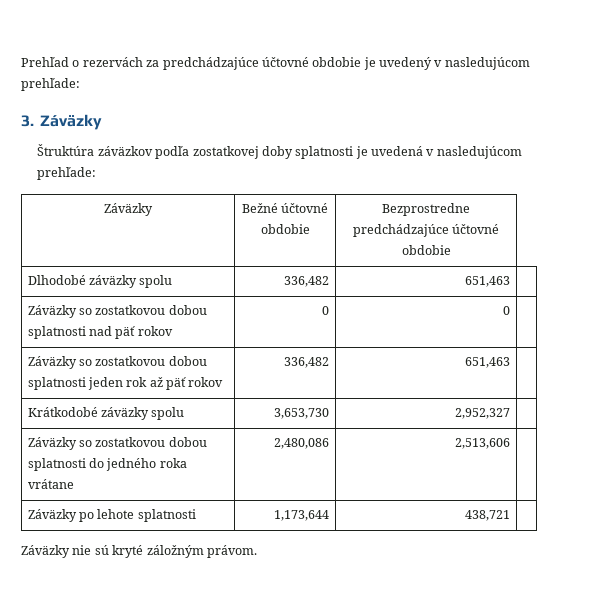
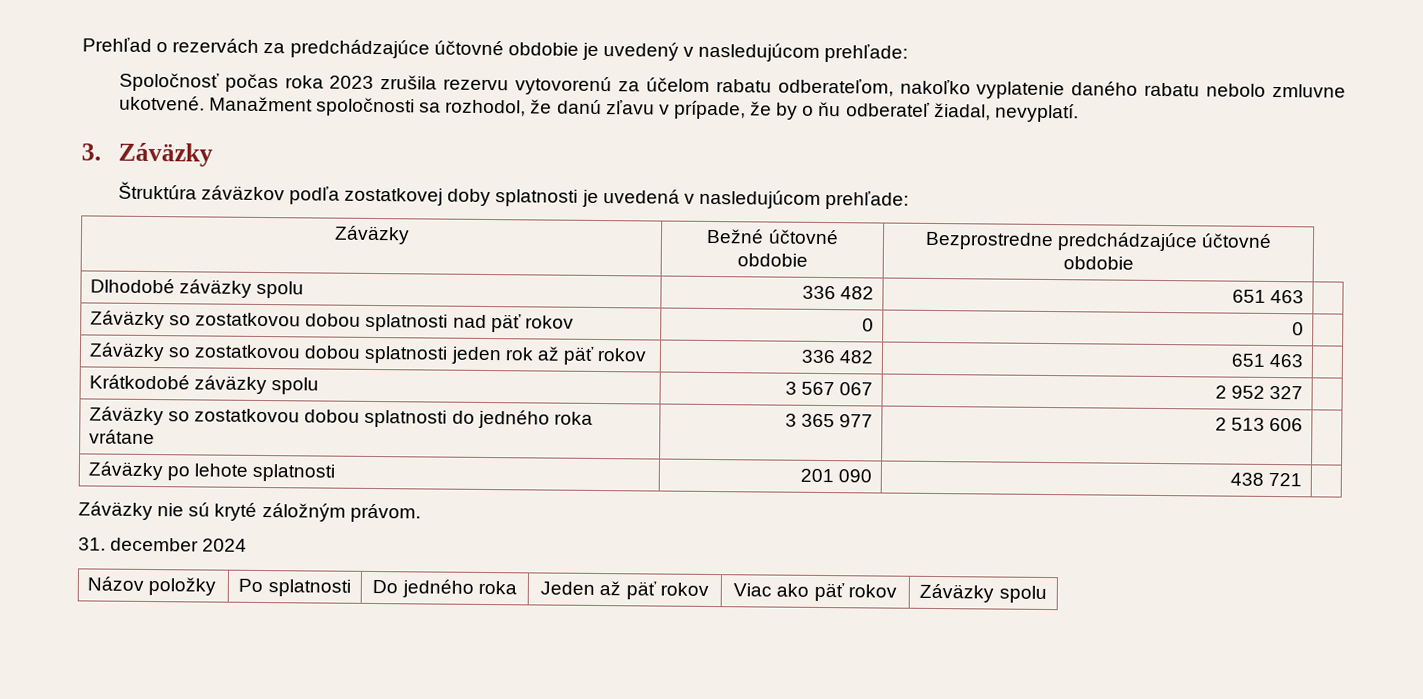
+ Spoločnosť počas roka 2023 zrušila rezervu vytovorenú za účelom rabatu odberateľom, nakoľko vyplatenie daného rabatu nebolo zmluvne ukotvené. Manažment spoločnosti sa rozhodol, že danú zľavu v prípade, že by o ňu odberateľ žiadal, nevyplatí.
- Dlhodobé záväzky spolu | 336,482 | 651,463 |
+ Dlhodobé záväzky spolu | 336 482 | 651 463 |
- Záväzky so zostatkovou dobou splatnosti jeden rok až päť rokov | 336,482 | 651,463 |
+ Záväzky so zostatkovou dobou splatnosti jeden rok až päť rokov | 336 482 | 651 463 |
- Krátkodobé záväzky spolu | 3,653,730 | 2,952,327 |
+ Krátkodobé záväzky spolu | 3 567 067 | 2 952 327 |
- Záväzky so zostatkovou dobou splatnosti do jedného roka vrátane | 2,480,086 | 2,513,606 |
+ Záväzky so zostatkovou dobou splatnosti do jedného roka vrátane | 3 365 977 | 2 513 606 |
- Záväzky po lehote splatnosti | 1,173,644 | 438,721 |
+ Záväzky po lehote splatnosti | 201 090 | 438 721 |
+ 31. december 2024
+ Názov položky | Po splatnosti | Do jedného roka | Jeden až päť rokov | Viac ako päť rokov | Záväzky spolu

